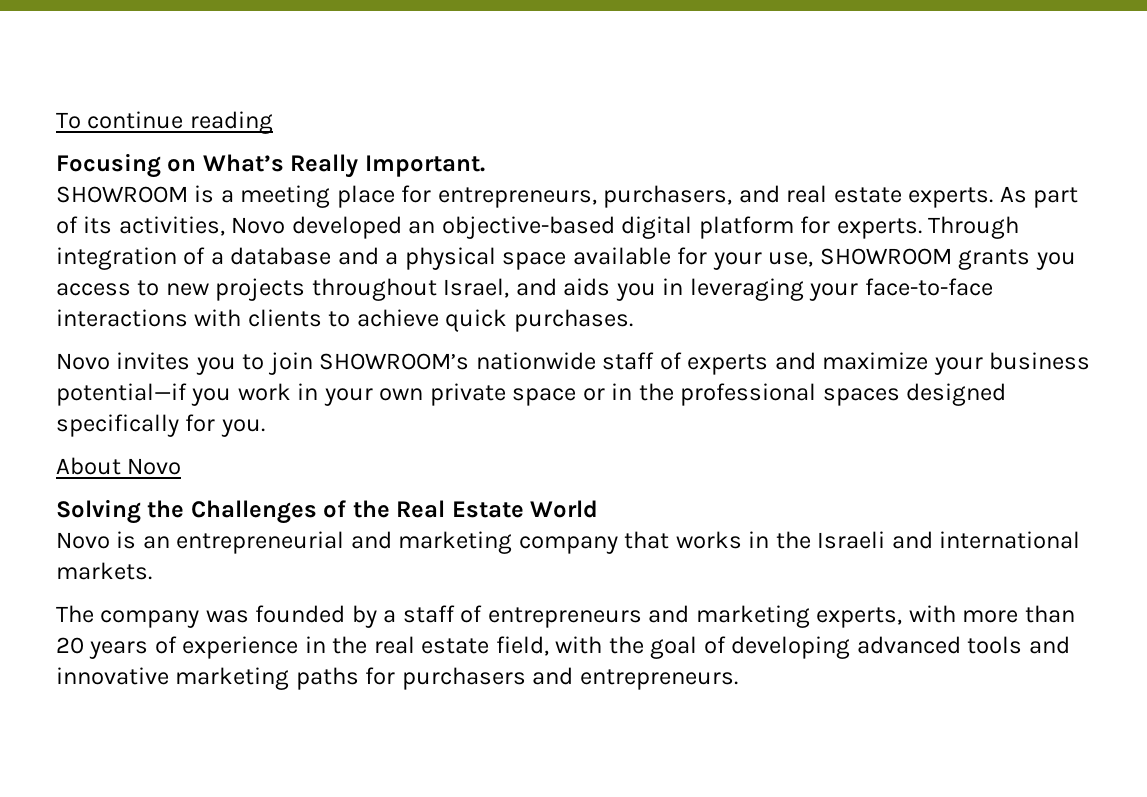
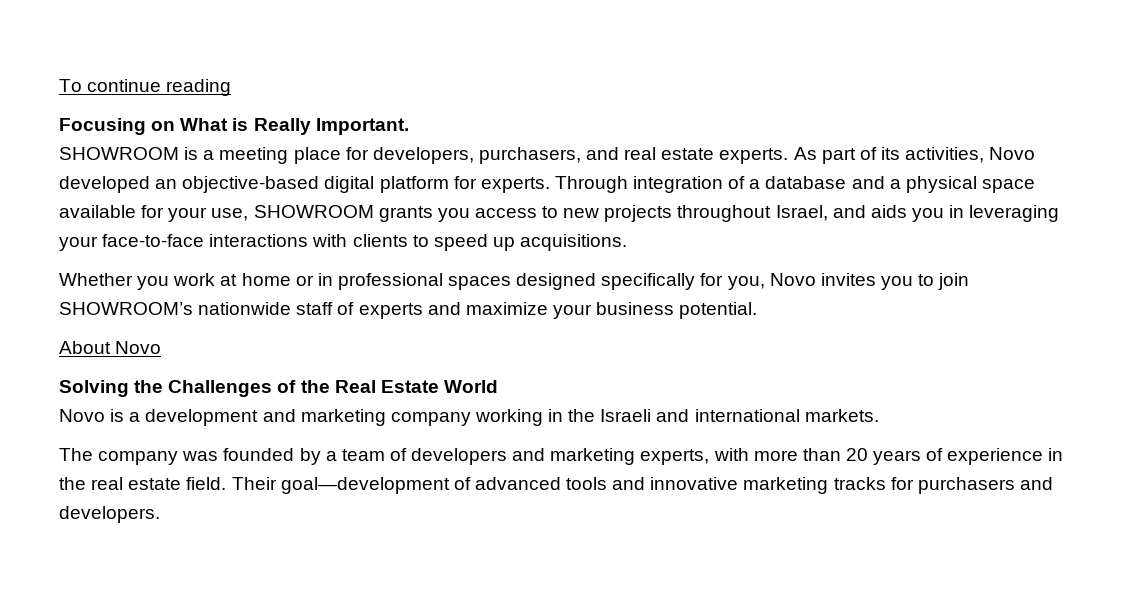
- Focusing on What’s Really Important.
+ Focusing on What is Really Important.
- SHOWROOM is a meeting place for entrepreneurs, purchasers, and real estate experts.
+ SHOWROOM is a meeting place for developers, purchasers, and real estate experts.
- Through integration of a database and a physical space available for your use, SHOWROOM grants you access to new projects throughout Israel, and aids you in leveraging your face-to-face interactions with clients to achieve quick purchases.
- Novo invites you to join SHOWROOM’s nationwide staff of experts and maximize your business potential—if you work in your own private space or in the professional spaces designed specifically for you.
+ Through integration of a database and a physical space available for your use, SHOWROOM grants you access to new projects throughout Israel, and aids you in leveraging your face-to-face interactions with clients to speed up acquisitions.
+ Whether you work at home or in professional spaces designed specifically for you, Novo invites you to join SHOWROOM’s nationwide staff of experts and maximize your business potential.
- Novo is an entrepreneurial and marketing company that works in the Israeli and international markets.
+ Novo is a development and marketing company working in the Israeli and international markets.
- The company was founded by a staff of entrepreneurs and marketing experts, with more than 20 years of experience in the real estate field, with the goal of developing advanced tools and innovative marketing paths for purchasers and entrepreneurs.
+ The company was founded by a team of developers and marketing experts, with more than 20 years of experience in the real estate field. Their goal—development of advanced tools and innovative marketing tracks for purchasers and developers.

